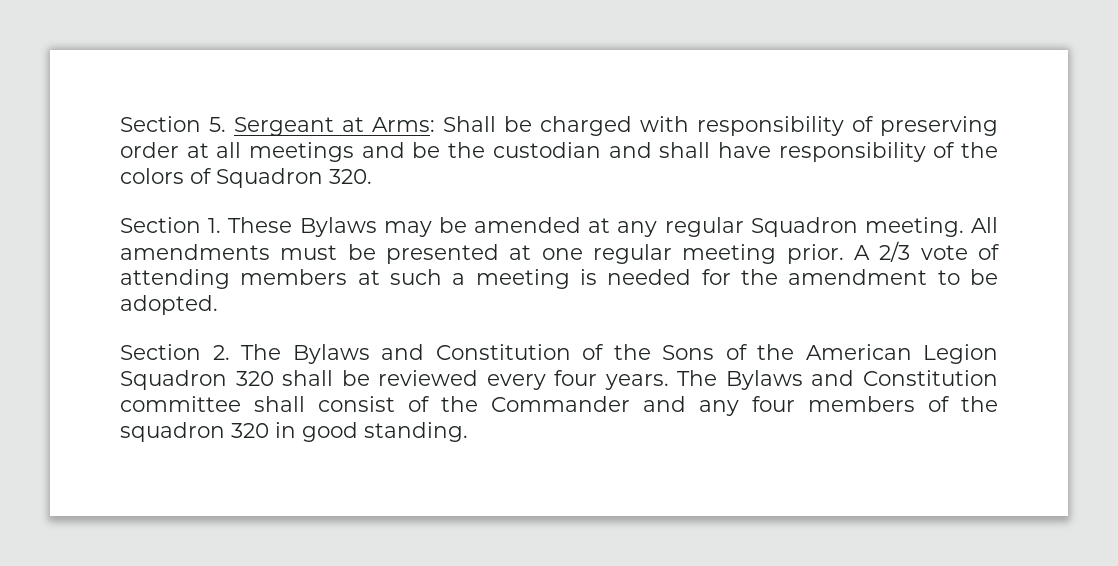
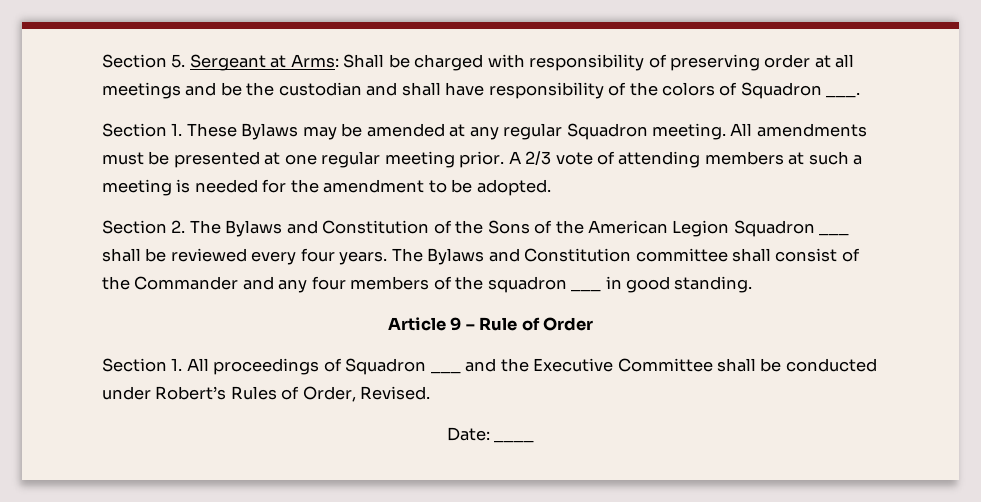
- Section 5. Sergeant at Arms: Shall be charged with responsibility of preserving order at all meetings and be the custodian and shall have responsibility of the colors of Squadron 320.
+ Section 5. Sergeant at Arms: Shall be charged with responsibility of preserving order at all meetings and be the custodian and shall have responsibility of the colors of Squadron ___.
- Section 2. The Bylaws and Constitution of the Sons of the American Legion Squadron 320 shall be reviewed every four years.
+ Section 2. The Bylaws and Constitution of the Sons of the American Legion Squadron ___ shall be reviewed every four years.
- The Bylaws and Constitution committee shall consist of the Commander and any four members of the squadron 320 in good standing.
+ The Bylaws and Constitution committee shall consist of the Commander and any four members of the squadron ___ in good standing.
+ Article 9 – Rule of Order
+ Section 1. All proceedings of Squadron ___ and the Executive Committee shall be conducted under Robert’s Rules of Order, Revised.
+ Date: ____

